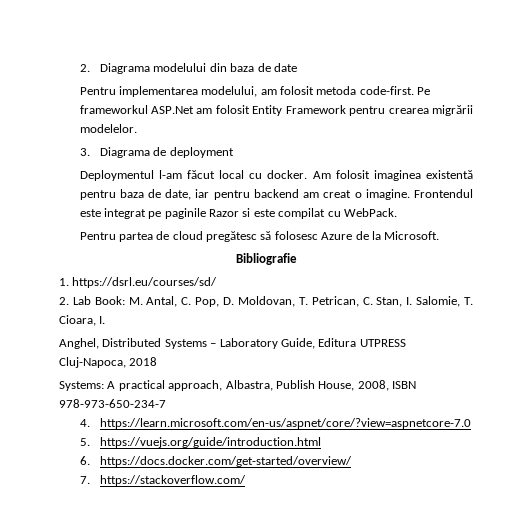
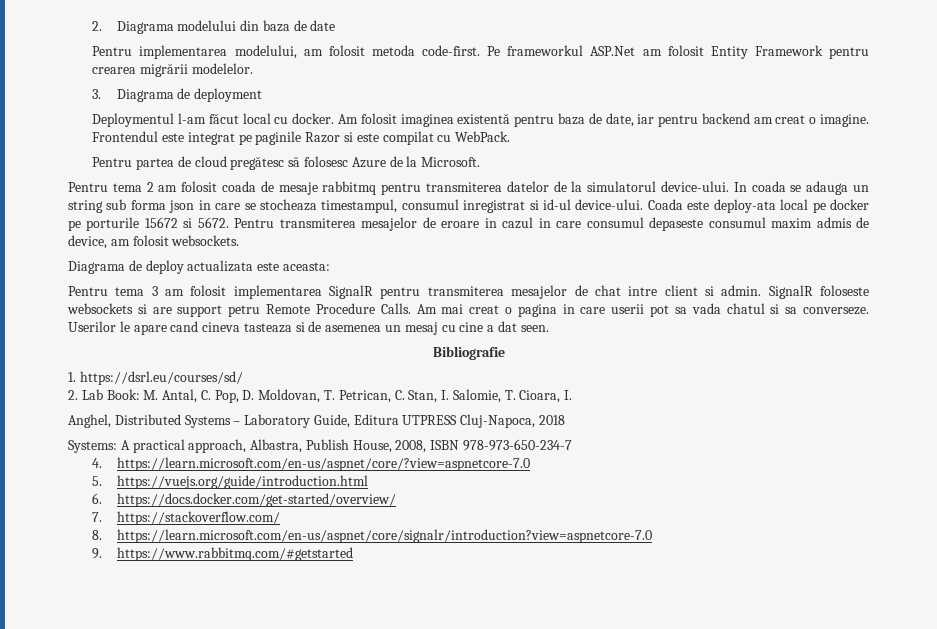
+ Pentru tema 2 am folosit coada de mesaje rabbitmq pentru transmiterea datelor de la simulatorul device-ului. In coada se adauga un string sub forma json in care se stocheaza timestampul, consumul inregistrat si id-ul device-ului. Coada este deploy-ata local pe docker pe porturile 15672 si 5672. Pentru transmiterea mesajelor de eroare in cazul in care consumul depaseste consumul maxim admis de device, am folosit websockets.
+ Diagrama de deploy actualizata este aceasta:
+ Pentru tema 3 am folosit implementarea SignalR pentru transmiterea mesajelor de chat intre client si admin. SignalR foloseste websockets si are support petru Remote Procedure Calls. Am mai creat o pagina in care userii pot sa vada chatul si sa converseze. Userilor le apare cand cineva tasteaza si de asemenea un mesaj cu cine a dat seen.
+ 8. https://learn.microsoft.com/en-us/aspnet/core/signalr/introduction?view=aspnetcore-7.0
+ 9. https://www.rabbitmq.com/#getstarted

